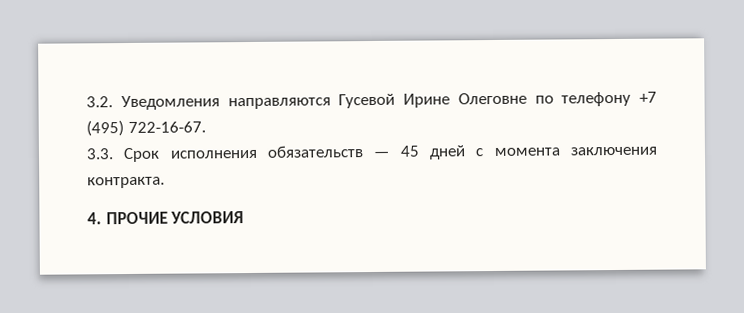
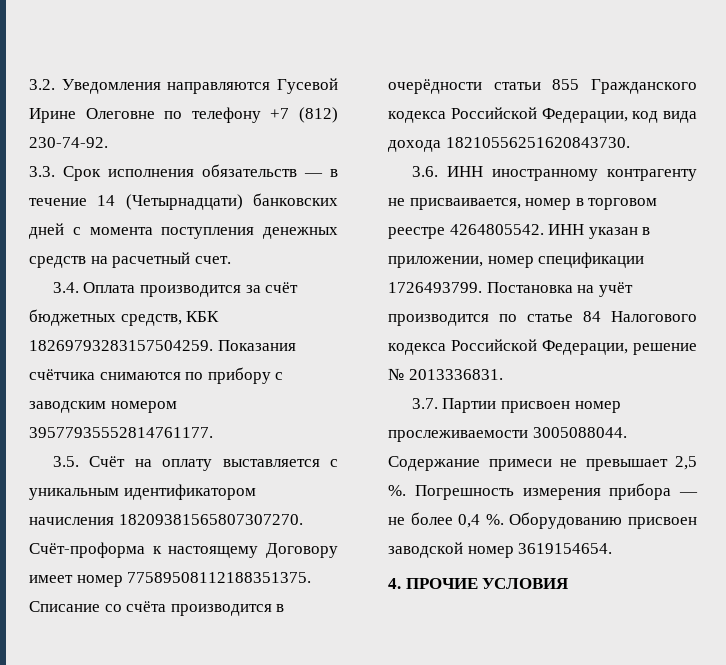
- 3.2. Уведомления направляются Гусевой Ирине Олеговне по телефону +7 (495) 722-16-67.
+ 3.2. Уведомления направляются Гусевой Ирине Олеговне по телефону +7 (812) 230-74-92.
- 3.3. Срок исполнения обязательств — 45 дней с момента заключения контракта.
+ 3.3. Срок исполнения обязательств — в течение 14 (Четырнадцати) банковских дней с момента поступления денежных средств на расчетный счет.
+ 3.4. Оплата производится за счёт бюджетных средств, КБК 18269793283157504259. Показания счётчика снимаются по прибору с заводским номером 39577935552814761177.
+ 3.5. Счёт на оплату выставляется с уникальным идентификатором начисления 18209381565807307270. Счёт-проформа к настоящему Договору имеет номер 77589508112188351375. Списание со счёта производится в очерёдности статьи 855 Гражданского кодекса Российской Федерации, код вида дохода 18210556251620843730.
+ 3.6. ИНН иностранному контрагенту не присваивается, номер в торговом реестре 4264805542. ИНН указан в приложении, номер спецификации 1726493799. Постановка на учёт производится по статье 84 Налогового кодекса Российской Федерации, решение № 2013336831.
+ 3.7. Партии присвоен номер прослеживаемости 3005088044. Содержание примеси не превышает 2,5 %. Погрешность измерения прибора — не более 0,4 %. Оборудованию присвоен заводской номер 3619154654.

